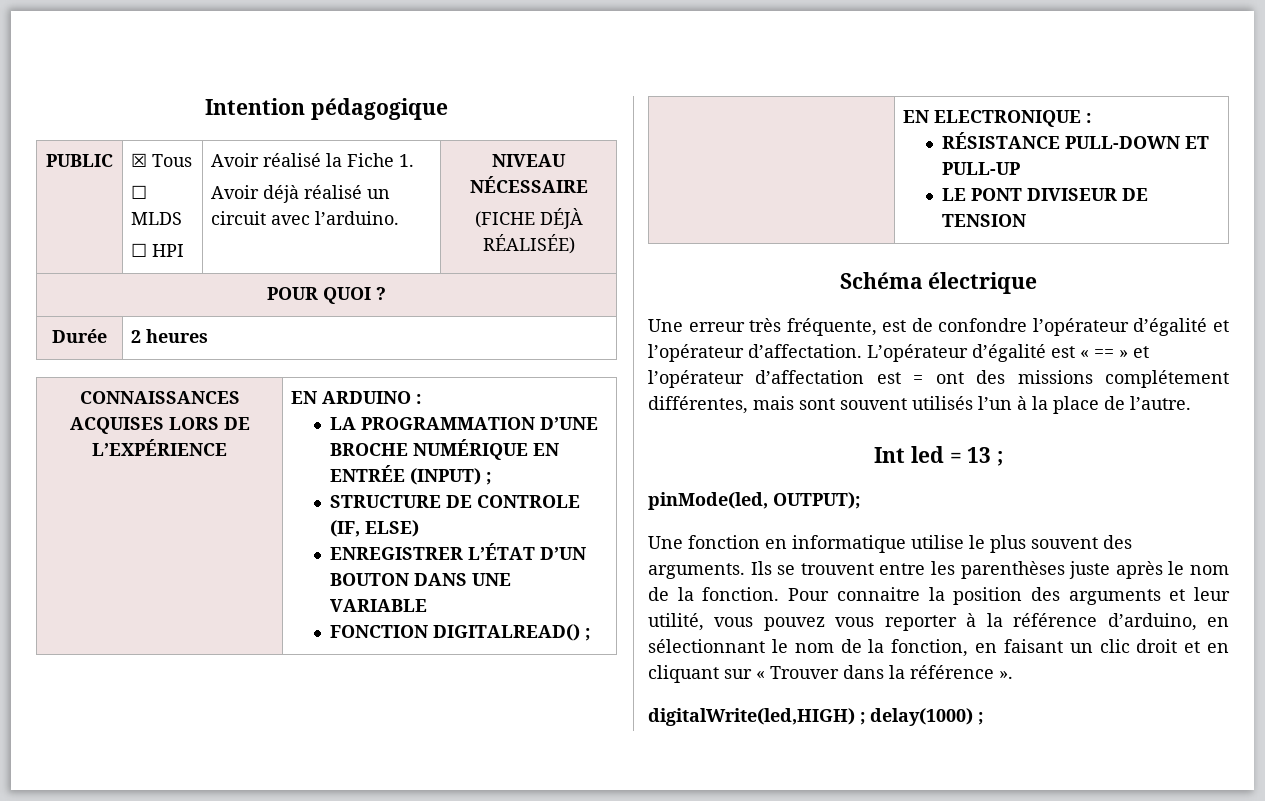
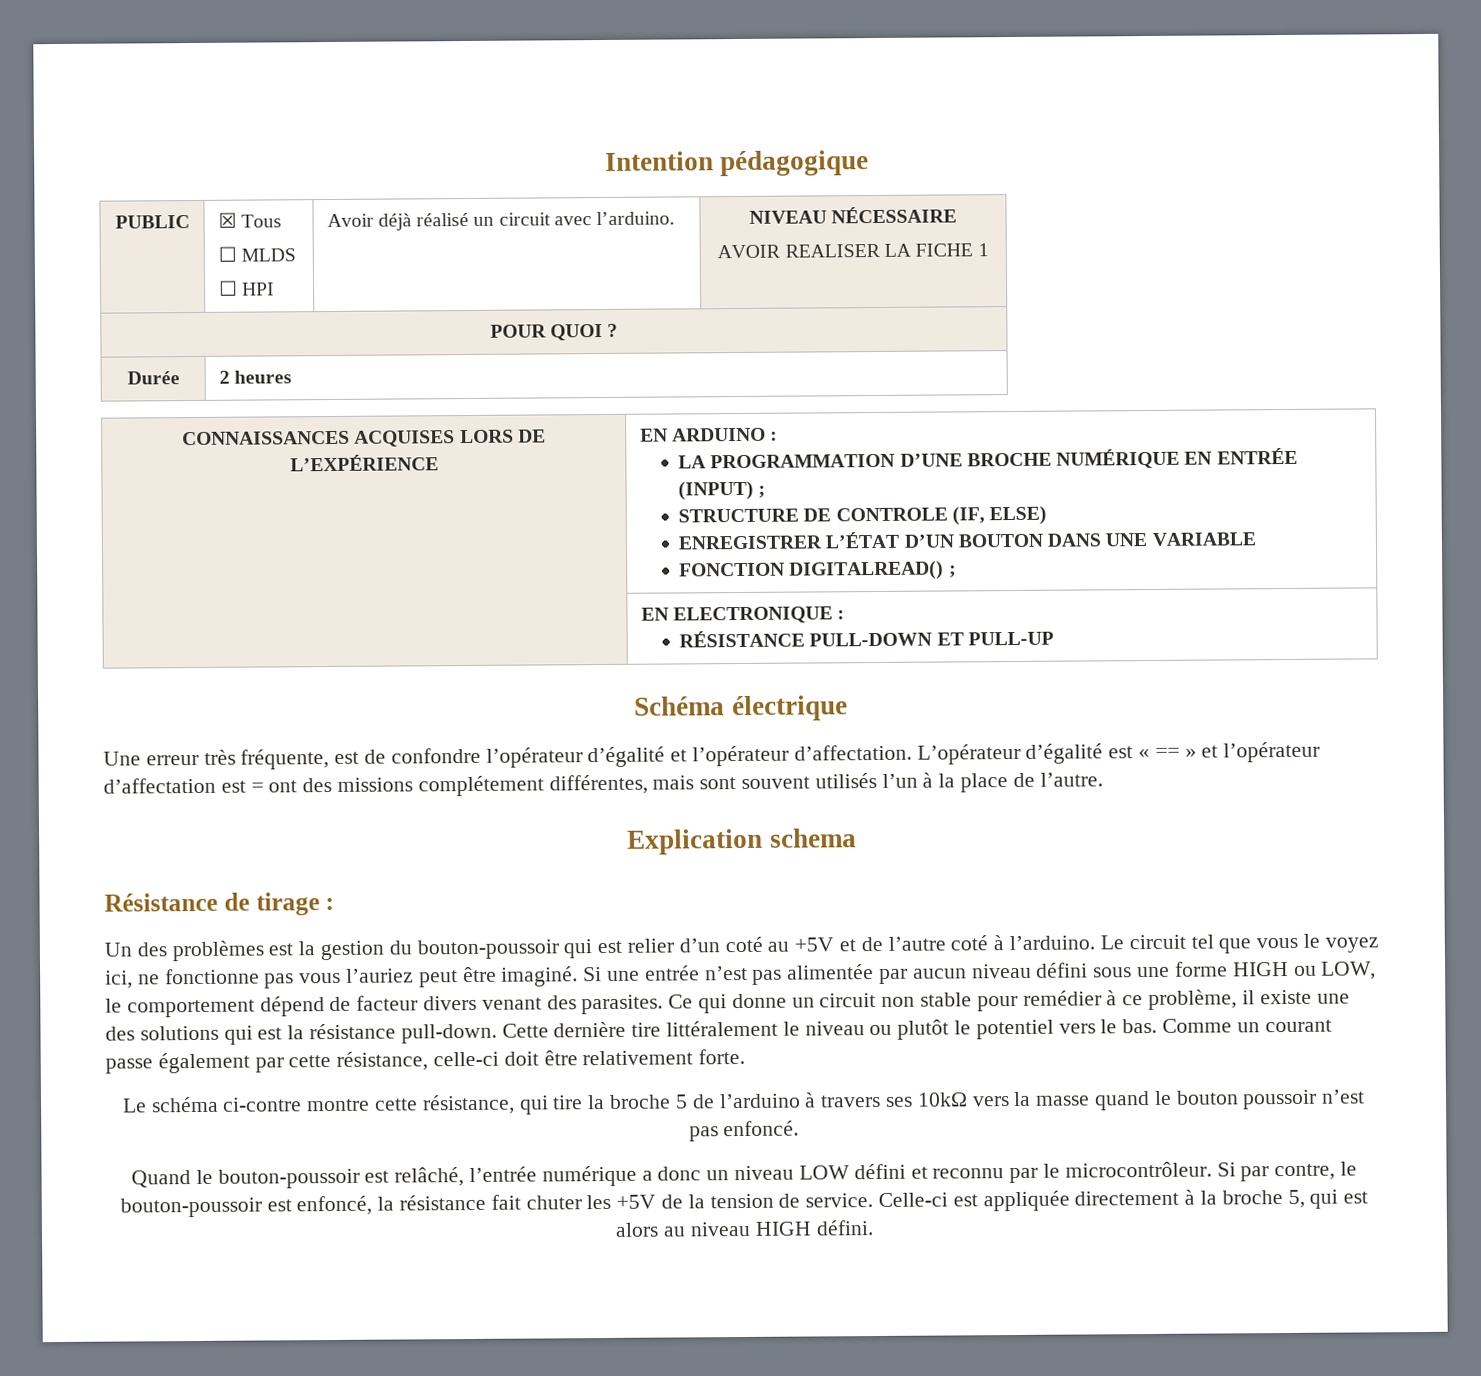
  PUBLIC | ☒ Tous
  ☐ MLDS
- ☐ HPI | Avoir réalisé la Fiche 1.
- Avoir déjà réalisé un circuit avec l’arduino. | NIVEAU NÉCESSAIRE
- (FICHE DÉJÀ RÉALISÉE)
+ ☐ HPI | Avoir déjà réalisé un circuit avec l’arduino. | NIVEAU NÉCESSAIRE
+ AVOIR REALISER LA FICHE 1
  | EN ELECTRONIQUE :
  RÉSISTANCE PULL-DOWN ET PULL-UP
- LE PONT DIVISEUR DE TENSION
- Int led = 13 ;
- pinMode(led, OUTPUT);
- Une fonction en informatique utilise le plus souvent des arguments. Ils se trouvent entre les parenthèses juste après le nom de la fonction. Pour connaitre la position des arguments et leur utilité, vous pouvez vous reporter à la référence d’arduino, en sélectionnant le nom de la fonction, en faisant un clic droit et en cliquant sur « Trouver dans la référence ».
- digitalWrite(led,HIGH) ; delay(1000) ;
+ Explication schema
+ Résistance de tirage :
+ Un des problèmes est la gestion du bouton-poussoir qui est relier d’un coté au +5V et de l’autre coté à l’arduino. Le circuit tel que vous le voyez ici, ne fonctionne pas vous l’auriez peut être imaginé. Si une entrée n’est pas alimentée par aucun niveau défini sous une forme HIGH ou LOW, le comportement dépend de facteur divers venant des parasites. Ce qui donne un circuit non stable pour remédier à ce problème, il existe une des solutions qui est la résistance pull-down. Cette dernière tire littéralement le niveau ou plutôt le potentiel vers le bas. Comme un courant passe également par cette résistance, celle-ci doit être relativement forte.
+ Le schéma ci-contre montre cette résistance, qui tire la broche 5 de l’arduino à travers ses 10kΩ vers la masse quand le bouton poussoir n’est pas enfoncé.
+ Quand le bouton-poussoir est relâché, l’entrée numérique a donc un niveau LOW défini et reconnu par le microcontrôleur. Si par contre, le bouton-poussoir est enfoncé, la résistance fait chuter les +5V de la tension de service. Celle-ci est appliquée directement à la broche 5, qui est alors au niveau HIGH défini.

